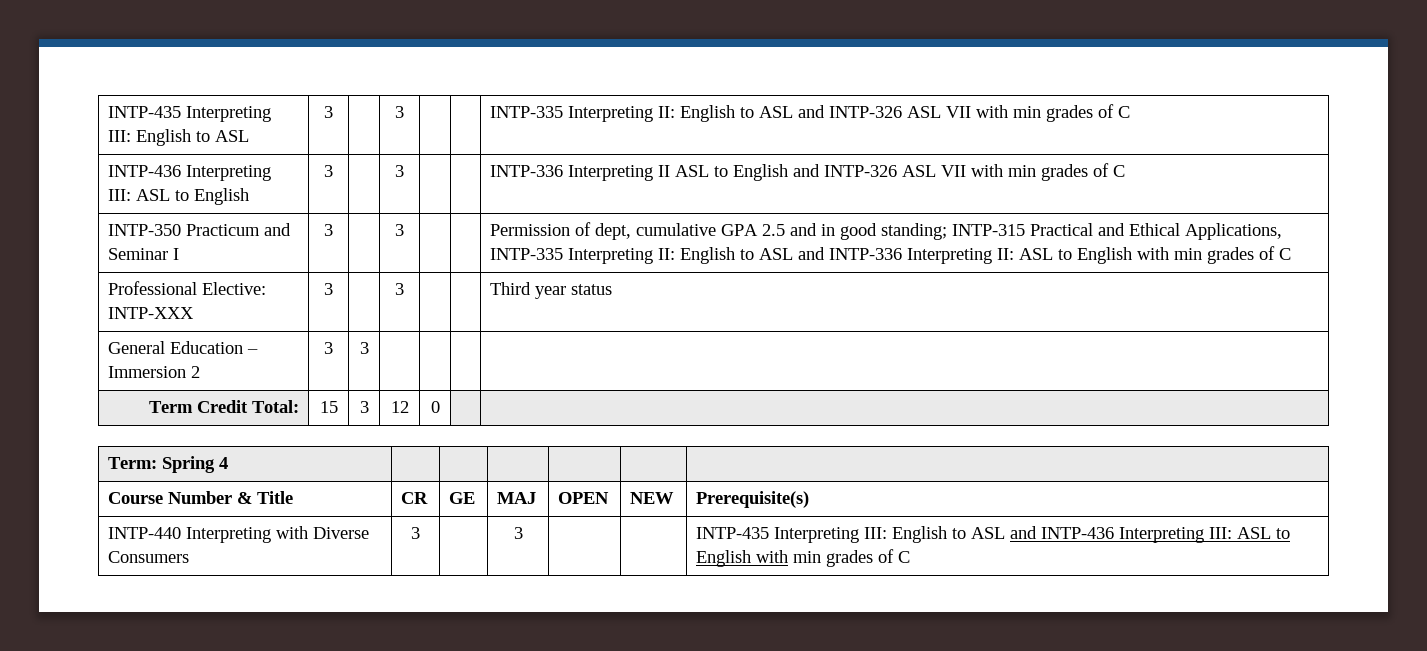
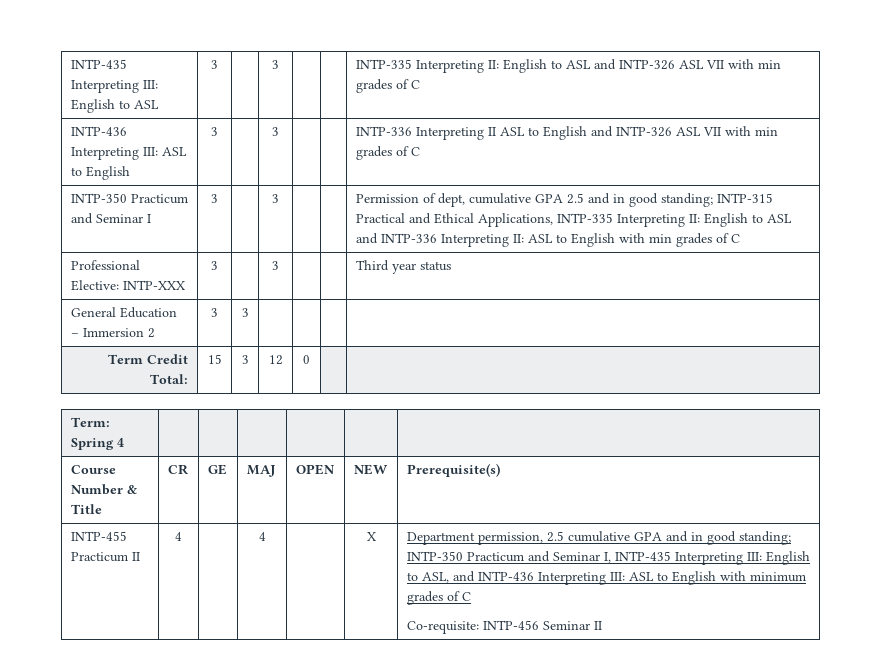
- INTP-440 Interpreting with Diverse Consumers | 3 | | 3 | | | INTP-435 Interpreting III: English to ASL and INTP-436 Interpreting III: ASL to English with min grades of C
+ INTP-455 Practicum II | 4 | | 4 | | X | Department permission, 2.5 cumulative GPA and in good standing; INTP-350 Practicum and Seminar I, INTP-435 Interpreting III: English to ASL, and INTP-436 Interpreting III: ASL to English with minimum grades of C
+ Co-requisite: INTP-456 Seminar II

